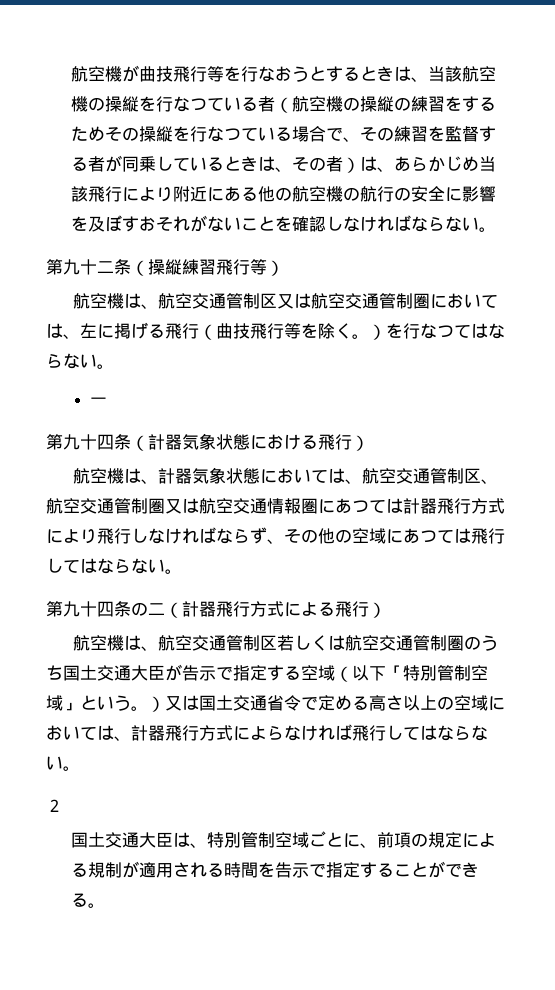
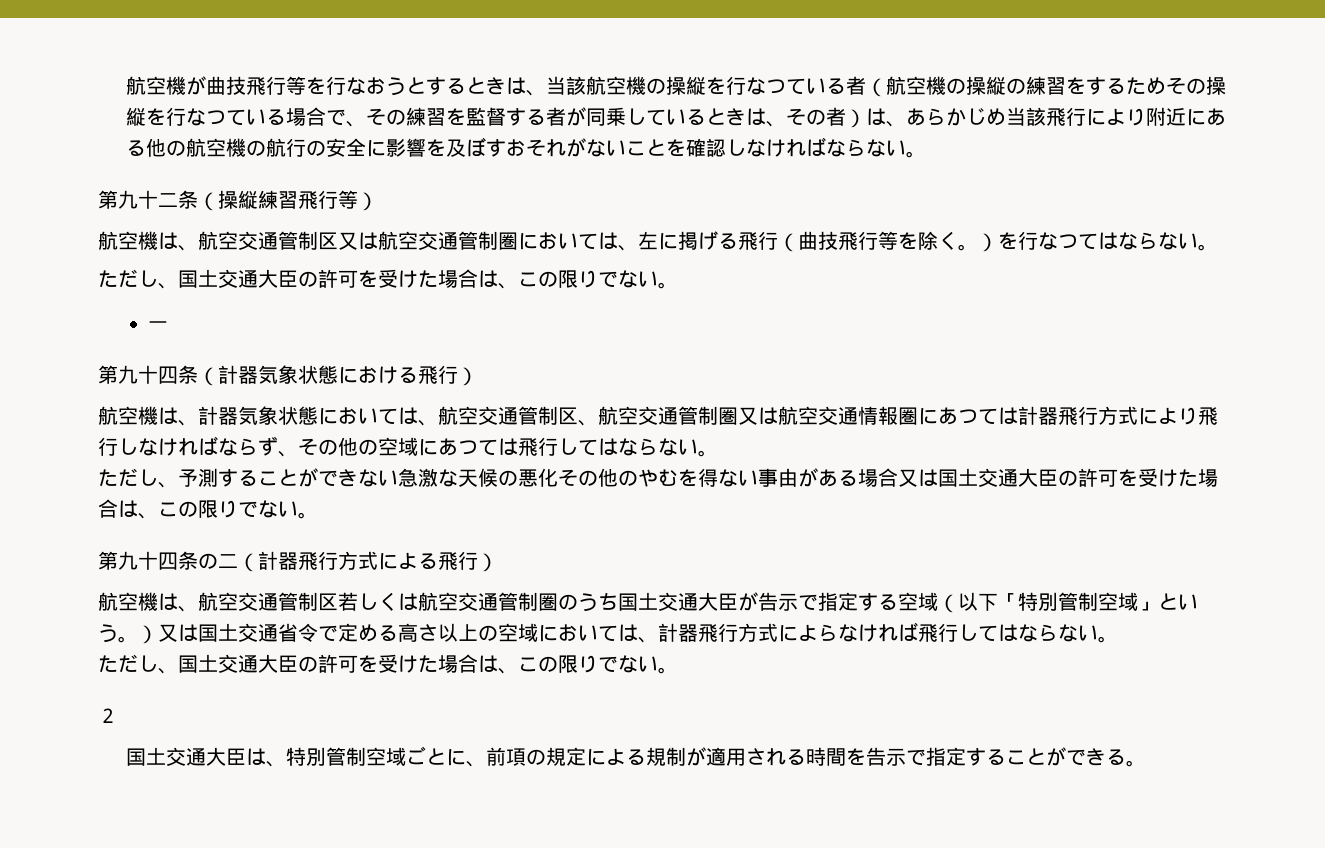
  航空機は、航空交通管制区又は航空交通管制圏においては、左に掲げる飛行（曲技飛行等を除く。）を行なつてはならない。
+ ただし、国土交通大臣の許可を受けた場合は、この限りでない。
+ ただし、予測することができない急激な天候の悪化その他のやむを得ない事由がある場合又は国土交通大臣の許可を受けた場合は、この限りでない。
  航空機は、航空交通管制区若しくは航空交通管制圏のうち国土交通大臣が告示で指定する空域（以下「特別管制空域」という。）又は国土交通省令で定める高さ以上の空域においては、計器飛行方式によらなければ飛行してはならない。
+ ただし、国土交通大臣の許可を受けた場合は、この限りでない。

